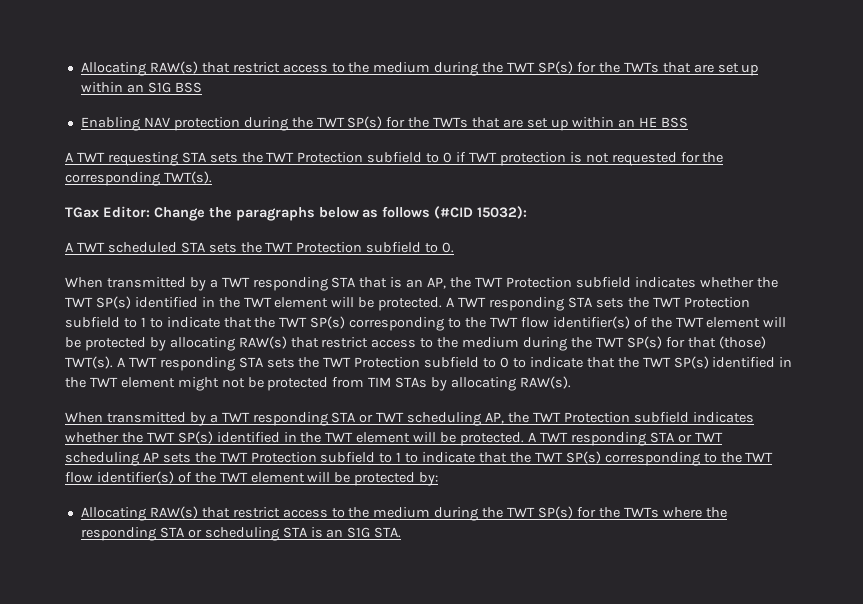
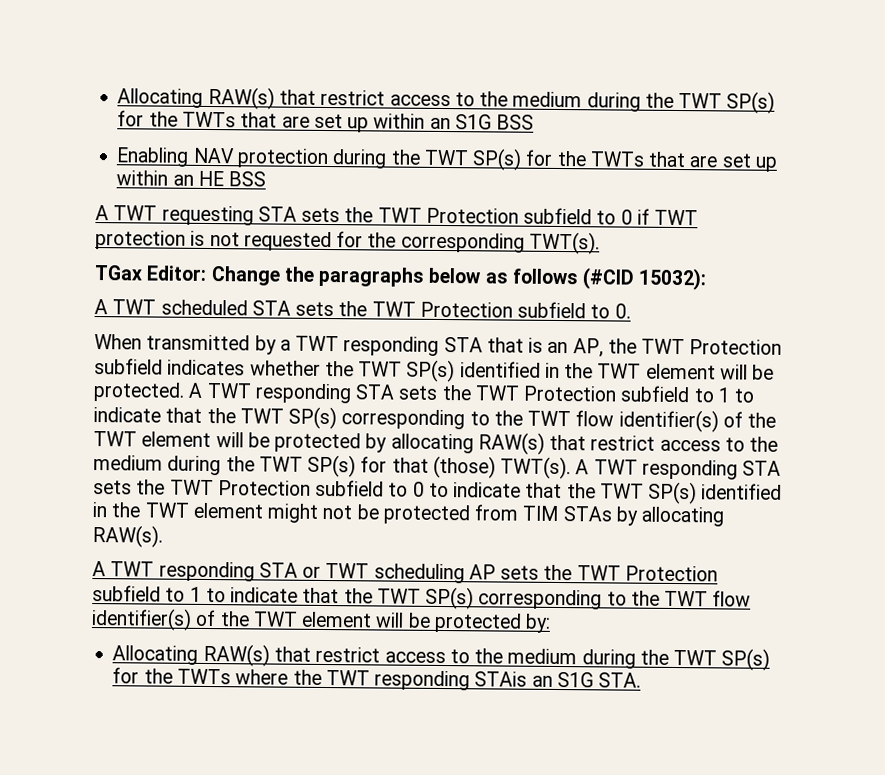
- When transmitted by a TWT responding STA or TWT scheduling AP, the TWT Protection subfield indicates whether the TWT SP(s) identified in the TWT element will be protected.
- Allocating RAW(s) that restrict access to the medium during the TWT SP(s) for the TWTs where the responding STA or scheduling STA is an S1G STA.
+ Allocating RAW(s) that restrict access to the medium during the TWT SP(s) for the TWTs where the TWT responding STAis an S1G STA.

